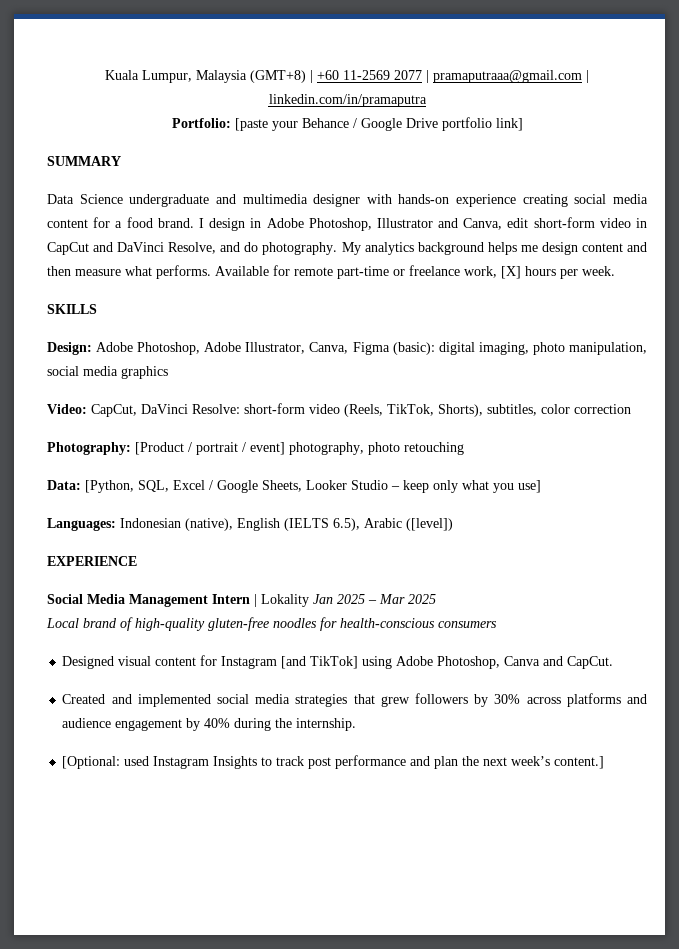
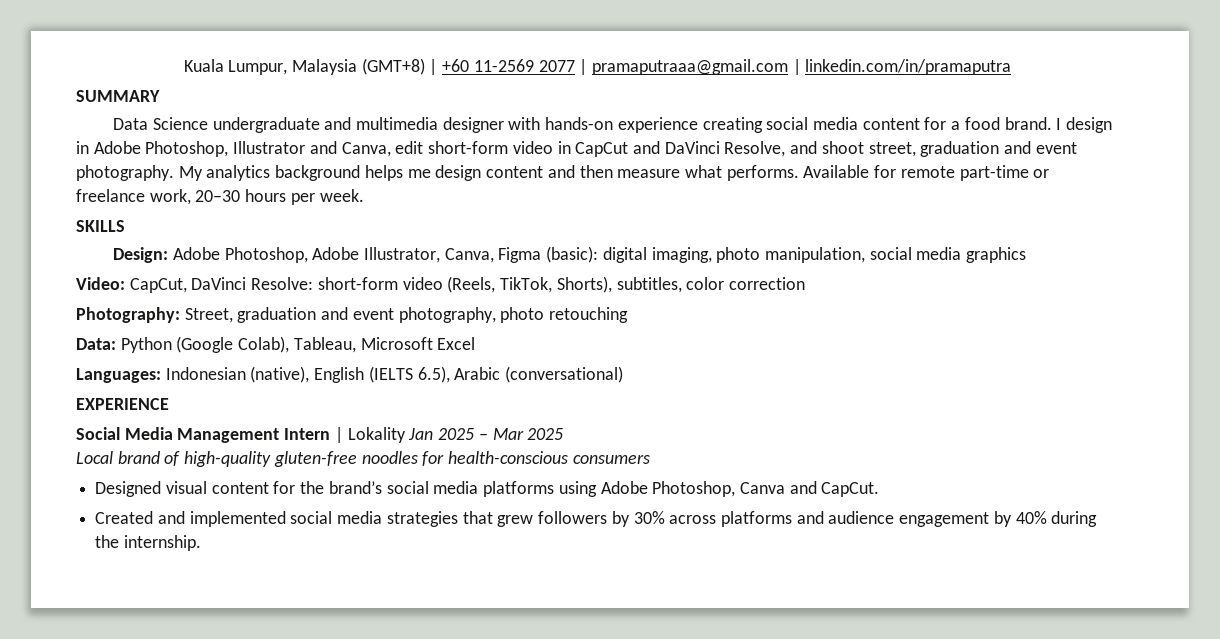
- Portfolio: [paste your Behance / Google Drive portfolio link]
- I design in Adobe Photoshop, Illustrator and Canva, edit short-form video in CapCut and DaVinci Resolve, and do photography.
+ I design in Adobe Photoshop, Illustrator and Canva, edit short-form video in CapCut and DaVinci Resolve, and shoot street, graduation and event photography.
- Available for remote part-time or freelance work, [X] hours per week.
+ Available for remote part-time or freelance work, 20–30 hours per week.
- Photography: [Product / portrait / event] photography, photo retouching
+ Photography: Street, graduation and event photography, photo retouching
- Data: [Python, SQL, Excel / Google Sheets, Looker Studio – keep only what you use]
+ Data: Python (Google Colab), Tableau, Microsoft Excel
- Languages: Indonesian (native), English (IELTS 6.5), Arabic ([level])
+ Languages: Indonesian (native), English (IELTS 6.5), Arabic (conversational)
- Designed visual content for Instagram [and TikTok] using Adobe Photoshop, Canva and CapCut.
+ Designed visual content for the brand’s social media platforms using Adobe Photoshop, Canva and CapCut.
- [Optional: used Instagram Insights to track post performance and plan the next week’s content.]

